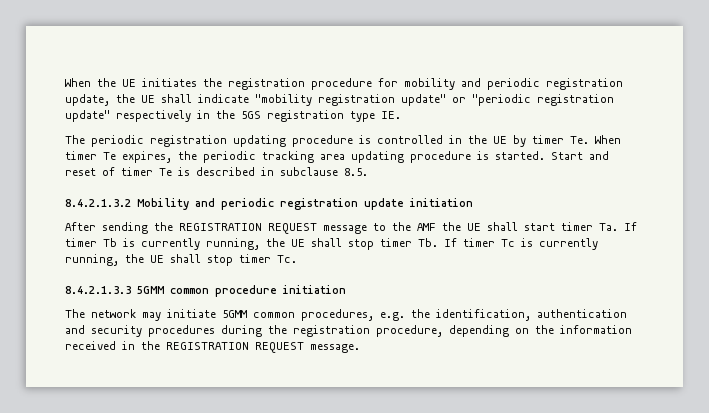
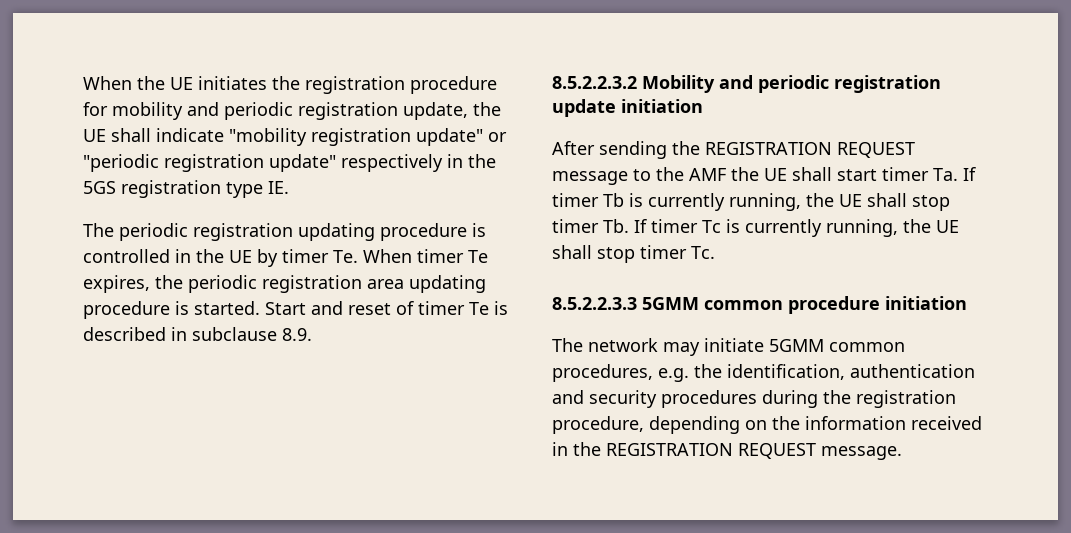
- The periodic registration updating procedure is controlled in the UE by timer Te. When timer Te expires, the periodic tracking area updating procedure is started.
+ The periodic registration updating procedure is controlled in the UE by timer Te. When timer Te expires, the periodic registration area updating procedure is started.
- Start and reset of timer Te is described in subclause 8.5.
- 8.4.2.1.3.2 Mobility and periodic registration update initiation
+ Start and reset of timer Te is described in subclause 8.9.
+ 8.5.2.2.3.2 Mobility and periodic registration update initiation
- 8.4.2.1.3.3 5GMM common procedure initiation
+ 8.5.2.2.3.3 5GMM common procedure initiation

